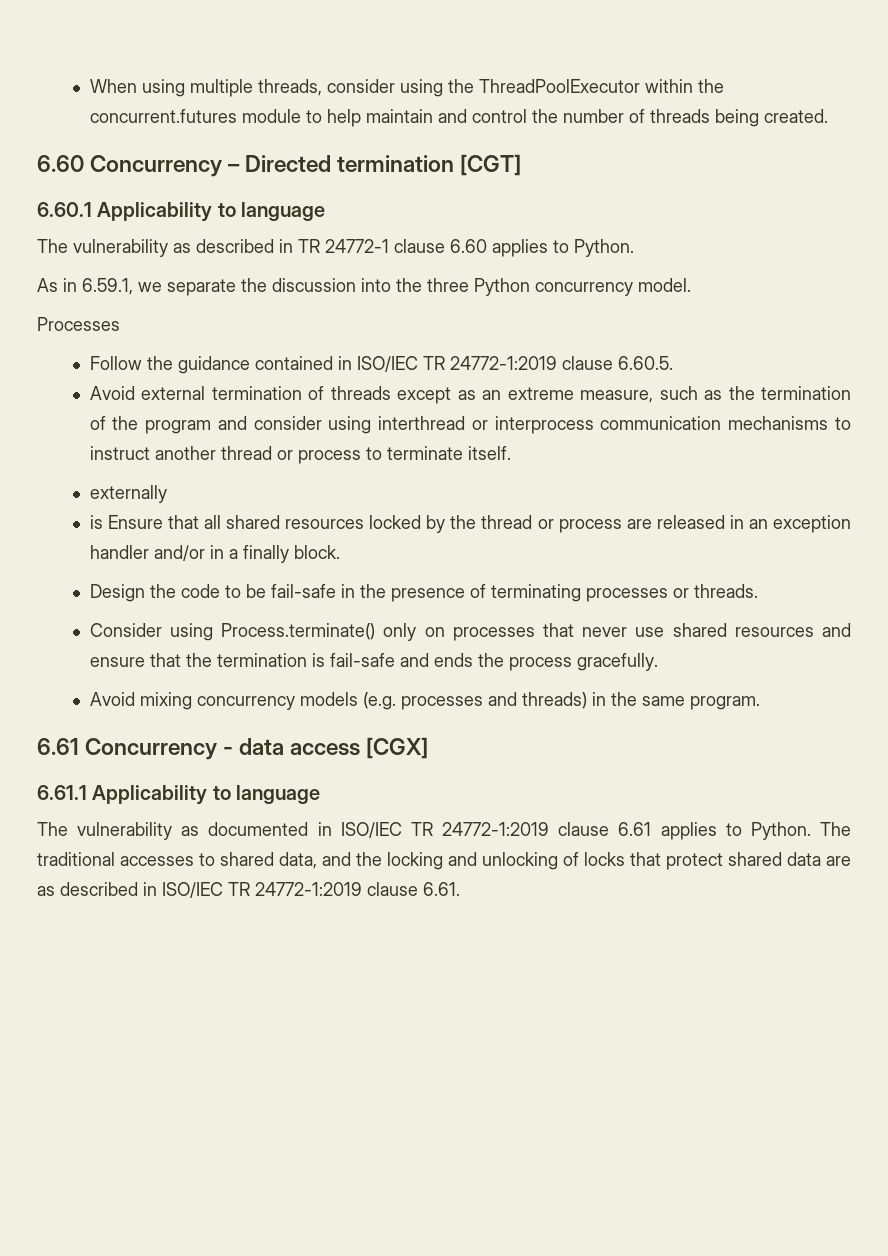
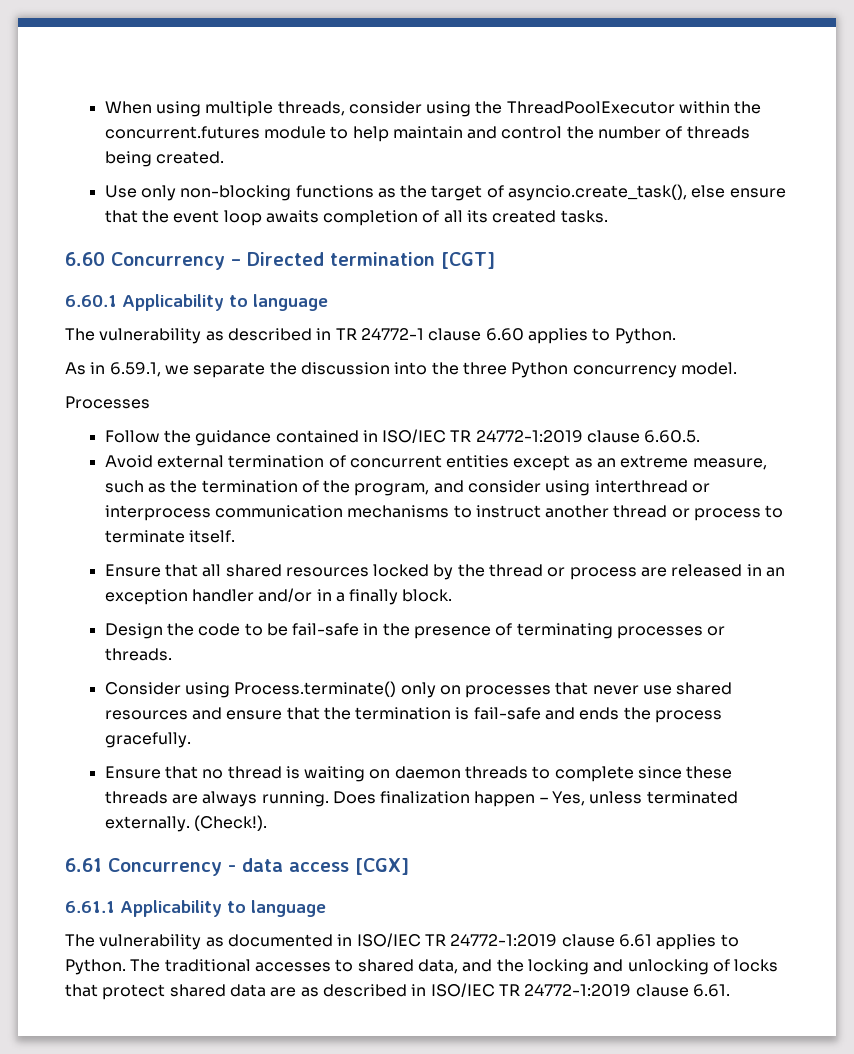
+ Use only non-blocking functions as the target of asyncio.create_task(), else ensure that the event loop awaits completion of all its created tasks.
- Avoid external termination of threads except as an extreme measure, such as the termination of the program and consider using interthread or interprocess communication mechanisms to instruct another thread or process to terminate itself.
+ Avoid external termination of concurrent entities except as an extreme measure, such as the termination of the program, and consider using interthread or interprocess communication mechanisms to instruct another thread or process to terminate itself.
- externally
- is Ensure that all shared resources locked by the thread or process are released in an exception handler and/or in a finally block.
+ Ensure that all shared resources locked by the thread or process are released in an exception handler and/or in a finally block.
- Avoid mixing concurrency models (e.g. processes and threads) in the same program.
+ Ensure that no thread is waiting on daemon threads to complete since these threads are always running. Does finalization happen – Yes, unless terminated externally. (Check!).

